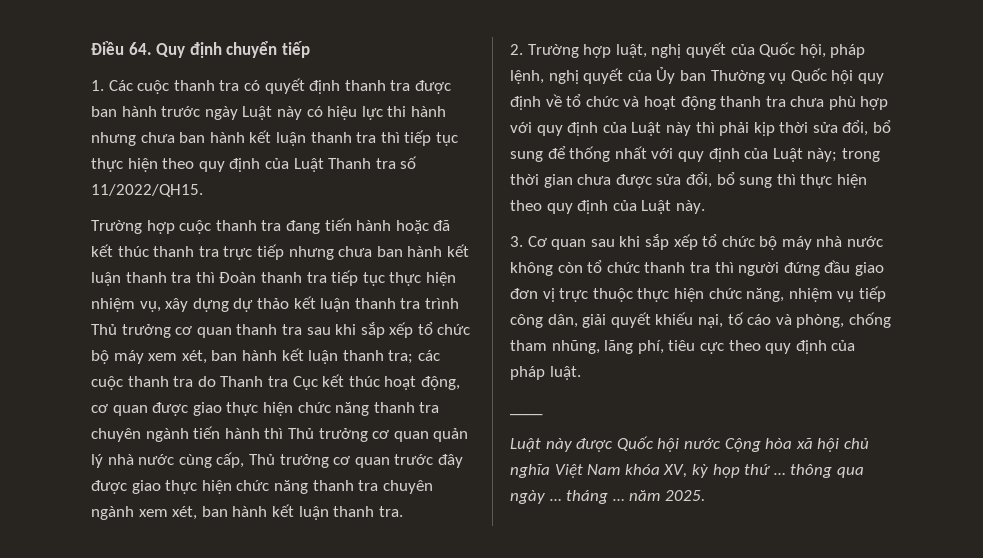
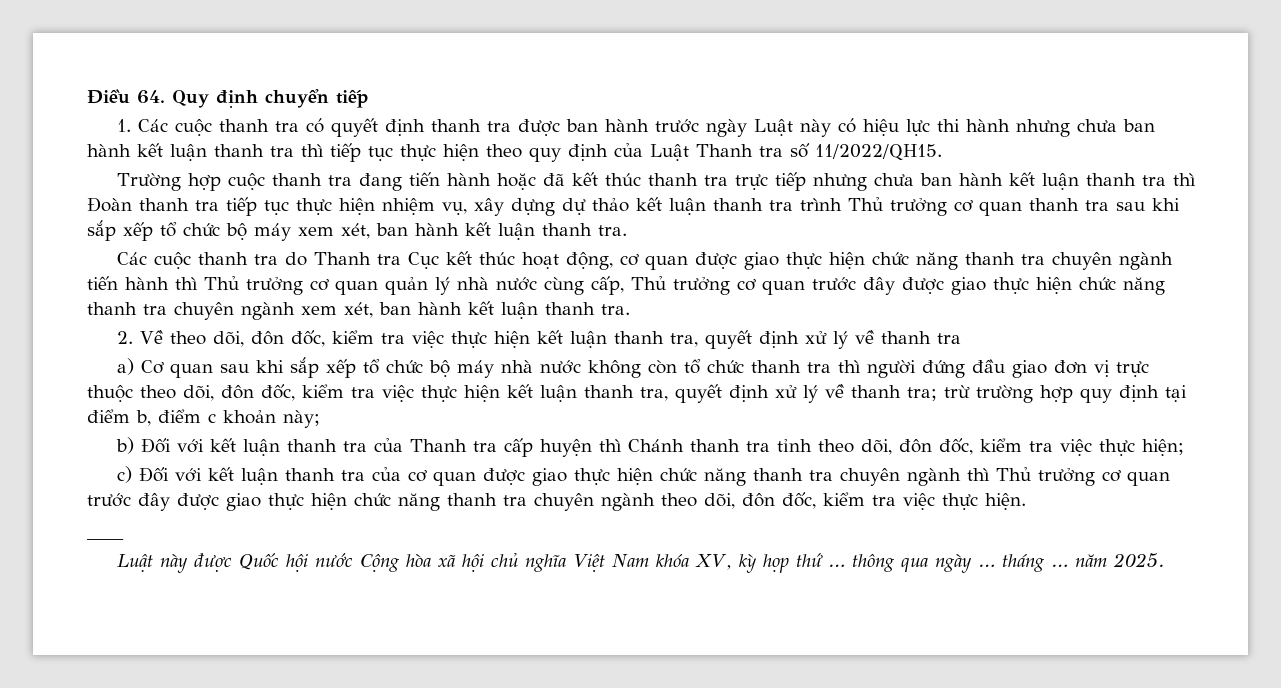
- Trường hợp cuộc thanh tra đang tiến hành hoặc đã kết thúc thanh tra trực tiếp nhưng chưa ban hành kết luận thanh tra thì Đoàn thanh tra tiếp tục thực hiện nhiệm vụ, xây dựng dự thảo kết luận thanh tra trình Thủ trưởng cơ quan thanh tra sau khi sắp xếp tổ chức bộ máy xem xét, ban hành kết luận thanh tra; các cuộc thanh tra do Thanh tra Cục kết thúc hoạt động, cơ quan được giao thực hiện chức năng thanh tra chuyên ngành tiến hành thì Thủ trưởng cơ quan quản lý nhà nước cùng cấp, Thủ trưởng cơ quan trước đây được giao thực hiện chức năng thanh tra chuyên ngành xem xét, ban hành kết luận thanh tra.
+ Trường hợp cuộc thanh tra đang tiến hành hoặc đã kết thúc thanh tra trực tiếp nhưng chưa ban hành kết luận thanh tra thì Đoàn thanh tra tiếp tục thực hiện nhiệm vụ, xây dựng dự thảo kết luận thanh tra trình Thủ trưởng cơ quan thanh tra sau khi sắp xếp tổ chức bộ máy xem xét, ban hành kết luận thanh tra.
+ Các cuộc thanh tra do Thanh tra Cục kết thúc hoạt động, cơ quan được giao thực hiện chức năng thanh tra chuyên ngành tiến hành thì Thủ trưởng cơ quan quản lý nhà nước cùng cấp, Thủ trưởng cơ quan trước đây được giao thực hiện chức năng thanh tra chuyên ngành xem xét, ban hành kết luận thanh tra.
- 2. Trường hợp luật, nghị quyết của Quốc hội, pháp lệnh, nghị quyết của Ủy ban Thường vụ Quốc hội quy định về tổ chức và hoạt động thanh tra chưa phù hợp với quy định của Luật này thì phải kịp thời sửa đổi, bổ sung để thống nhất với quy định của Luật này; trong thời gian chưa được sửa đổi, bổ sung thì thực hiện theo quy định của Luật này.
- 3. Cơ quan sau khi sắp xếp tổ chức bộ máy nhà nước không còn tổ chức thanh tra thì người đứng đầu giao đơn vị trực thuộc thực hiện chức năng, nhiệm vụ tiếp công dân, giải quyết khiếu nại, tố cáo và phòng, chống tham nhũng, lãng phí, tiêu cực theo quy định của pháp luật.
+ 2. Về theo dõi, đôn đốc, kiểm tra việc thực hiện kết luận thanh tra, quyết định xử lý về thanh tra
+ a) Cơ quan sau khi sắp xếp tổ chức bộ máy nhà nước không còn tổ chức thanh tra thì người đứng đầu giao đơn vị trực thuộc theo dõi, đôn đốc, kiểm tra việc thực hiện kết luận thanh tra, quyết định xử lý về thanh tra; trừ trường hợp quy định tại điểm b, điểm c khoản này;
+ b) Đối với kết luận thanh tra của Thanh tra cấp huyện thì Chánh thanh tra tỉnh theo dõi, đôn đốc, kiểm tra việc thực hiện;
+ c) Đối với kết luận thanh tra của cơ quan được giao thực hiện chức năng thanh tra chuyên ngành thì Thủ trưởng cơ quan trước đây được giao thực hiện chức năng thanh tra chuyên ngành theo dõi, đôn đốc, kiểm tra việc thực hiện.

